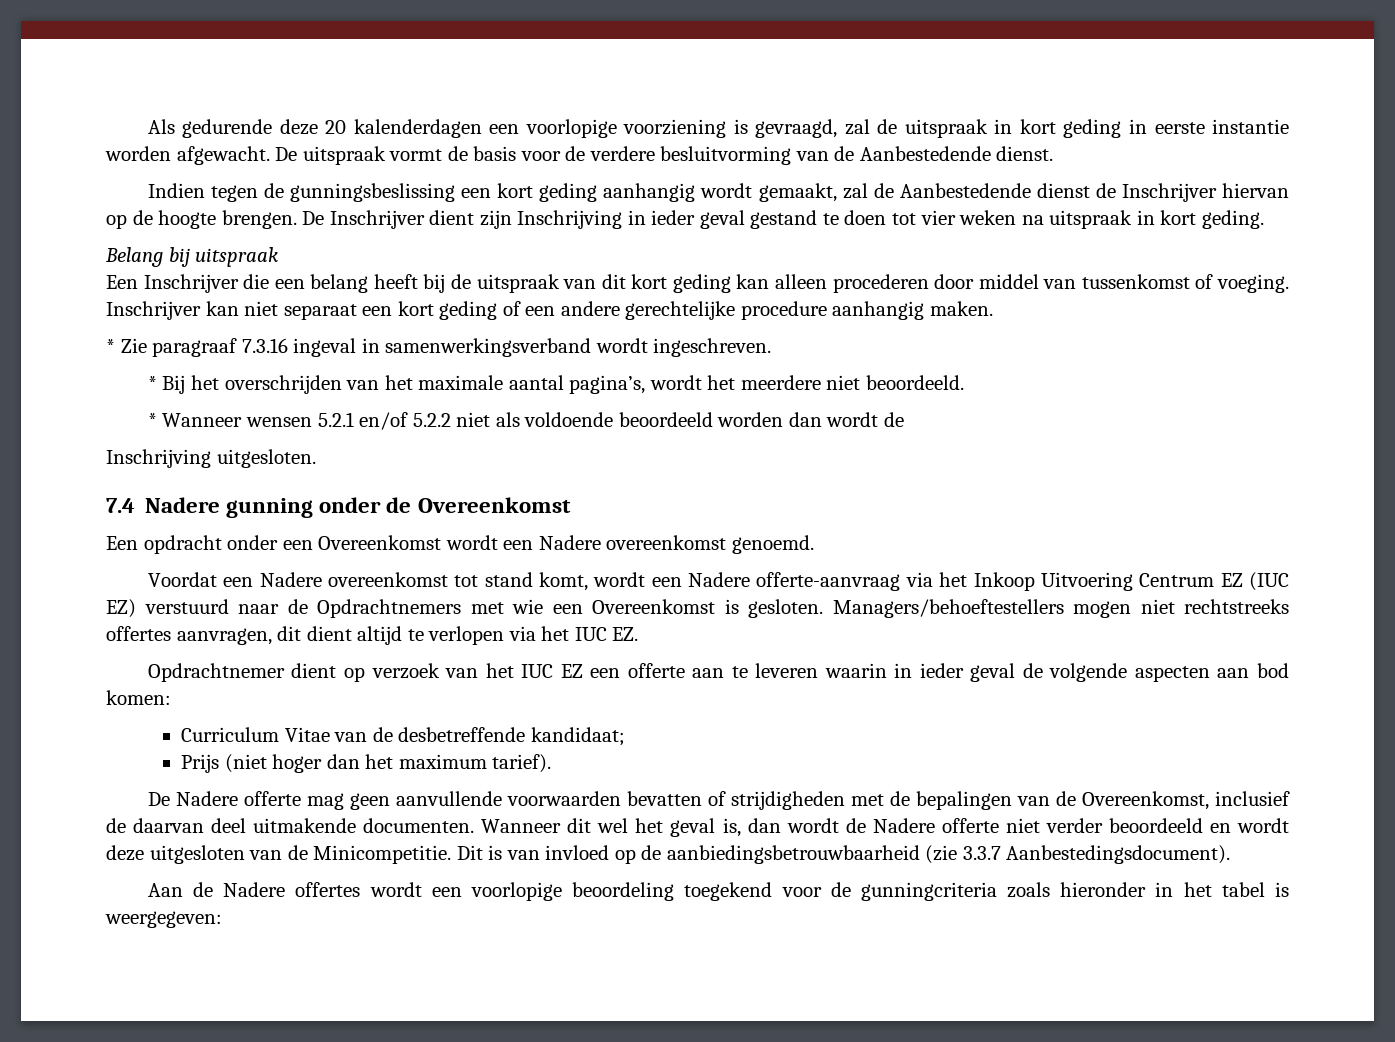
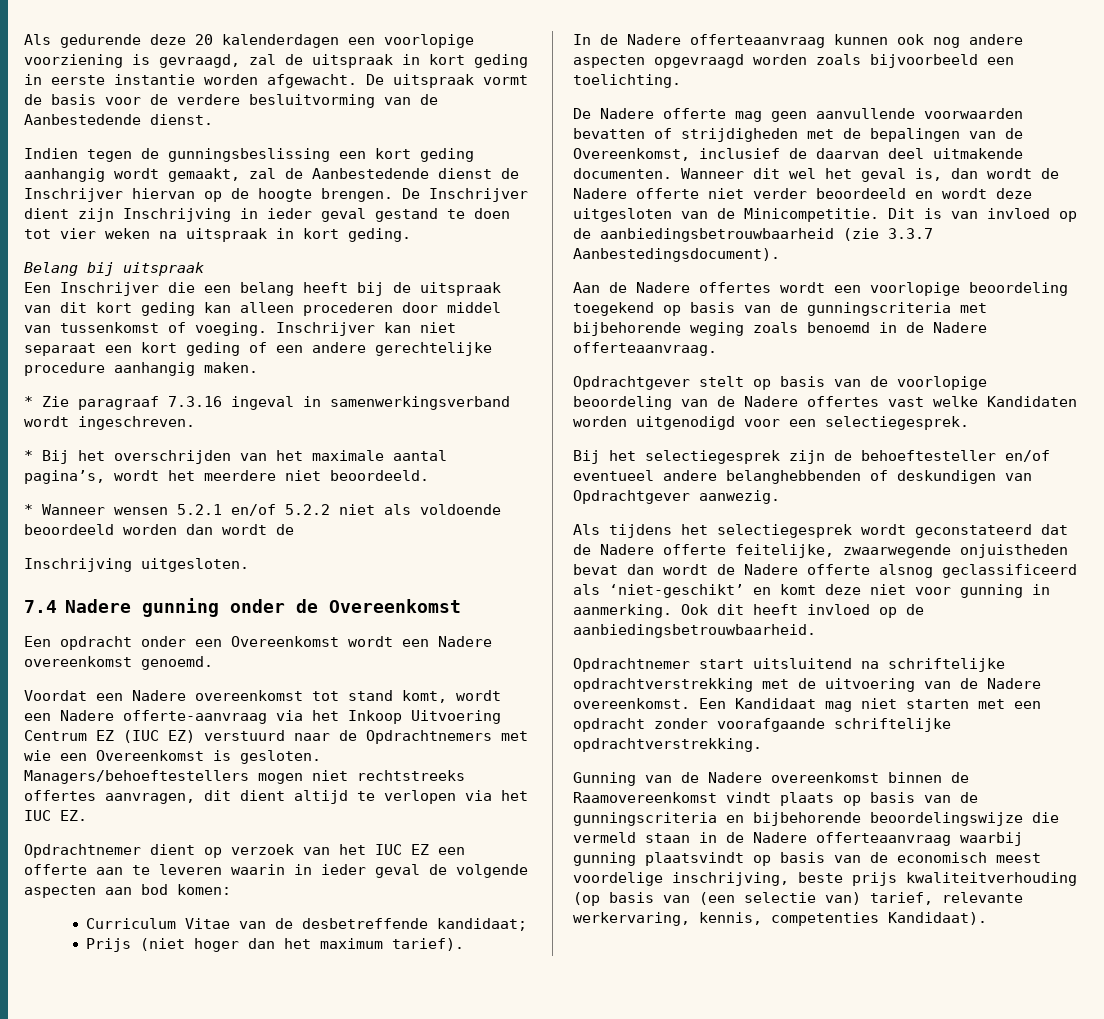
+ In de Nadere offerteaanvraag kunnen ook nog andere aspecten opgevraagd worden zoals bijvoorbeeld een toelichting.
- Aan de Nadere offertes wordt een voorlopige beoordeling toegekend voor de gunningcriteria zoals hieronder in het tabel is weergegeven:
+ Aan de Nadere offertes wordt een voorlopige beoordeling toegekend op basis van de gunningscriteria met bijbehorende weging zoals benoemd in de Nadere offerteaanvraag.
+ Opdrachtgever stelt op basis van de voorlopige beoordeling van de Nadere offertes vast welke Kandidaten worden uitgenodigd voor een selectiegesprek.
+ Bij het selectiegesprek zijn de behoeftesteller en/of eventueel andere belanghebbenden of deskundigen van Opdrachtgever aanwezig.
+ Als tijdens het selectiegesprek wordt geconstateerd dat de Nadere offerte feitelijke, zwaarwegende onjuistheden bevat dan wordt de Nadere offerte alsnog geclassificeerd als ‘niet-geschikt’ en komt deze niet voor gunning in aanmerking. Ook dit heeft invloed op de aanbiedingsbetrouwbaarheid.
+ Opdrachtnemer start uitsluitend na schriftelijke opdrachtverstrekking met de uitvoering van de Nadere overeenkomst. Een Kandidaat mag niet starten met een opdracht zonder voorafgaande schriftelijke opdrachtverstrekking.
+ Gunning van de Nadere overeenkomst binnen de Raamovereenkomst vindt plaats op basis van de gunningscriteria en bijbehorende beoordelingswijze die vermeld staan in de Nadere offerteaanvraag waarbij gunning plaatsvindt op basis van de economisch meest voordelige inschrijving, beste prijs kwaliteitverhouding (op basis van (een selectie van) tarief, relevante werkervaring, kennis, competenties Kandidaat).

